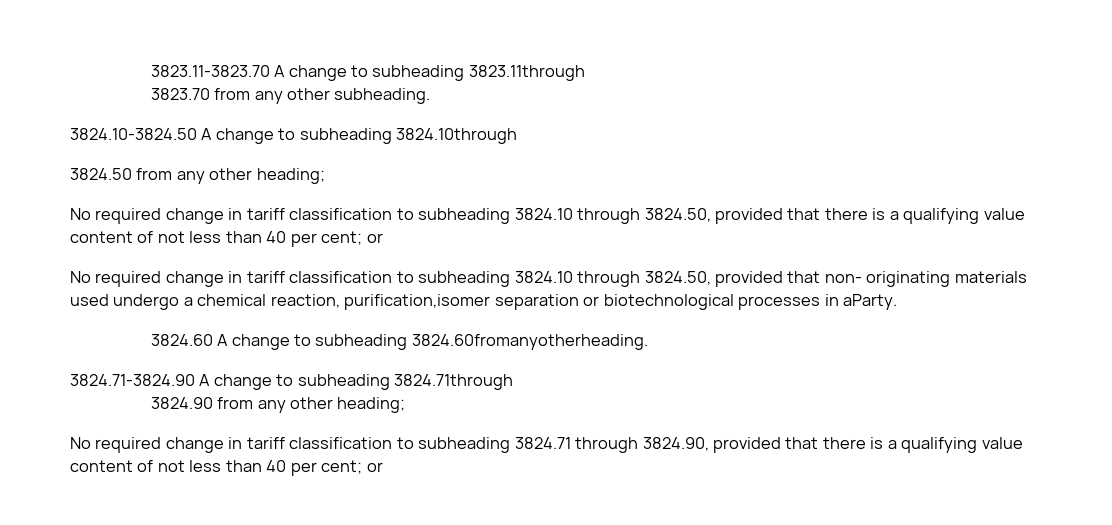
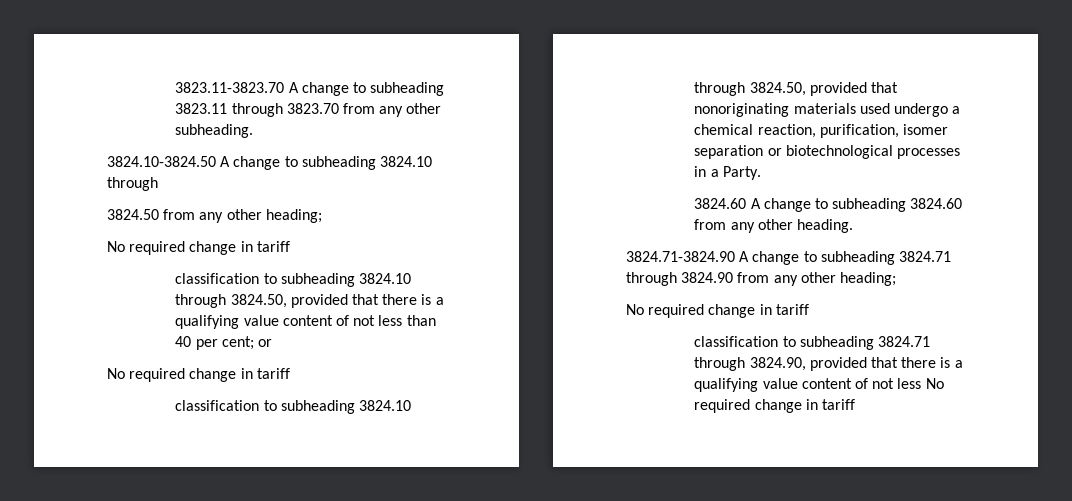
- 3823.11-3823.70 A change to subheading 3823.11through
- 3823.70 from any other subheading.
+ 3823.11-3823.70 A change to subheading 3823.11 through 3823.70 from any other subheading.
- 3824.10-3824.50 A change to subheading 3824.10through
+ 3824.10-3824.50 A change to subheading 3824.10 through
  3824.50 from any other heading;
- No required change in tariff classification to subheading 3824.10 through 3824.50, provided that there is a qualifying value content of not less than 40 per cent; or
- No required change in tariff classification to subheading 3824.10 through 3824.50, provided that non- originating materials used undergo a chemical reaction, purification,isomer separation or biotechnological processes in aParty.
+ No required change in tariff
+ classification to subheading 3824.10 through 3824.50, provided that there is a qualifying value content of not less than 40 per cent; or
+ No required change in tariff
+ classification to subheading 3824.10 through 3824.50, provided that nonoriginating materials used undergo a chemical reaction, purification, isomer separation or biotechnological processes in a Party.
- 3824.60 A change to subheading 3824.60fromanyotherheading.
+ 3824.60 A change to subheading 3824.60 from any other heading.
- 3824.71-3824.90 A change to subheading 3824.71through
- 3824.90 from any other heading;
- No required change in tariff classification to subheading 3824.71 through 3824.90, provided that there is a qualifying value content of not less than 40 per cent; or
+ 3824.71-3824.90 A change to subheading 3824.71 through 3824.90 from any other heading;
+ No required change in tariff
+ classification to subheading 3824.71 through 3824.90, provided that there is a qualifying value content of not less No required change in tariff

